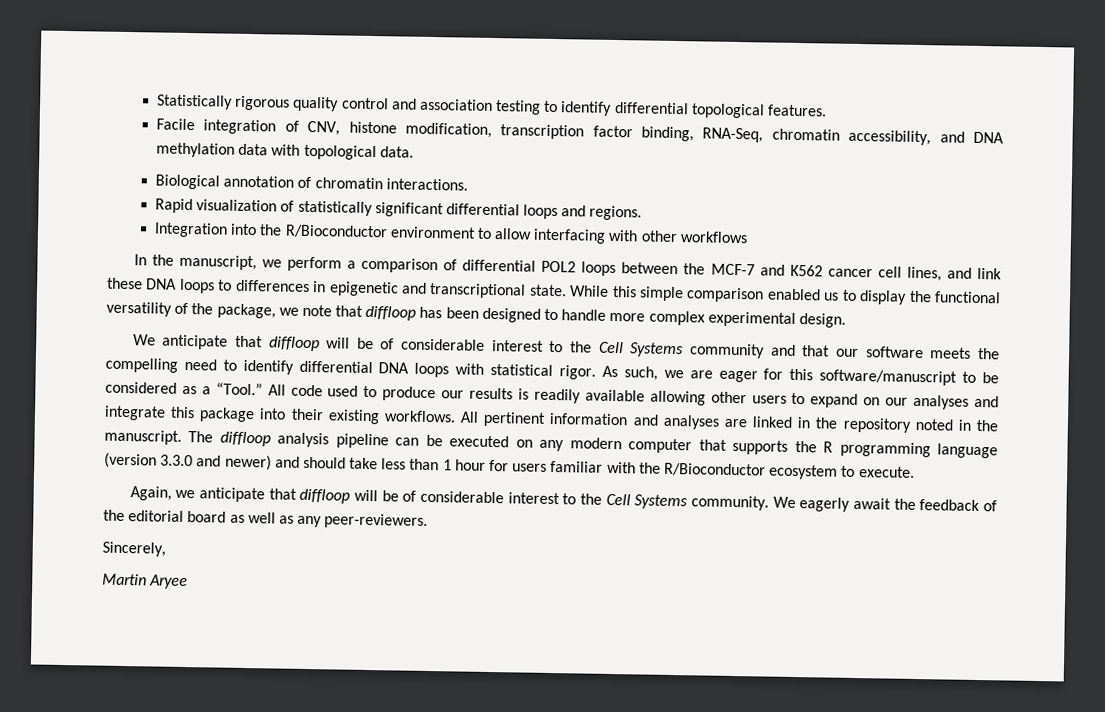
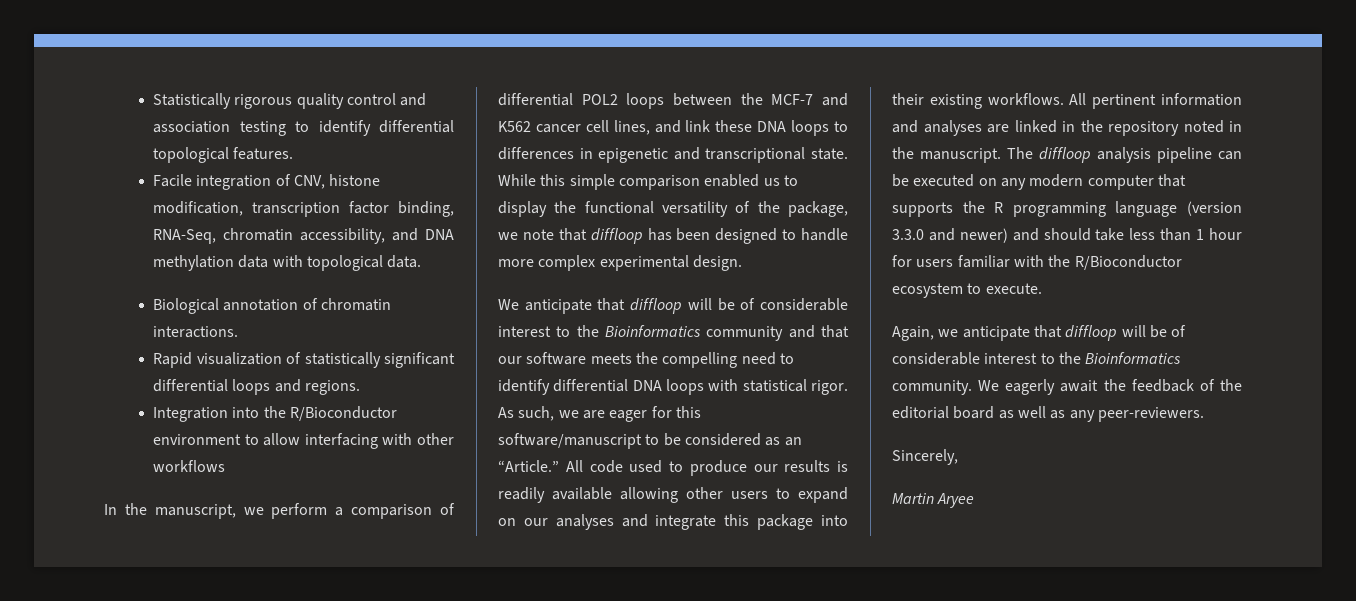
- We anticipate that diffloop will be of considerable interest to the Cell Systems community and that our software meets the compelling need to identify differential DNA loops with statistical rigor.
+ We anticipate that diffloop will be of considerable interest to the Bioinformatics community and that our software meets the compelling need to identify differential DNA loops with statistical rigor.
- As such, we are eager for this software/manuscript to be considered as a “Tool.”
+ As such, we are eager for this software/manuscript to be considered as an “Article.”
- Again, we anticipate that diffloop will be of considerable interest to the Cell Systems community.
+ Again, we anticipate that diffloop will be of considerable interest to the Bioinformatics community.

